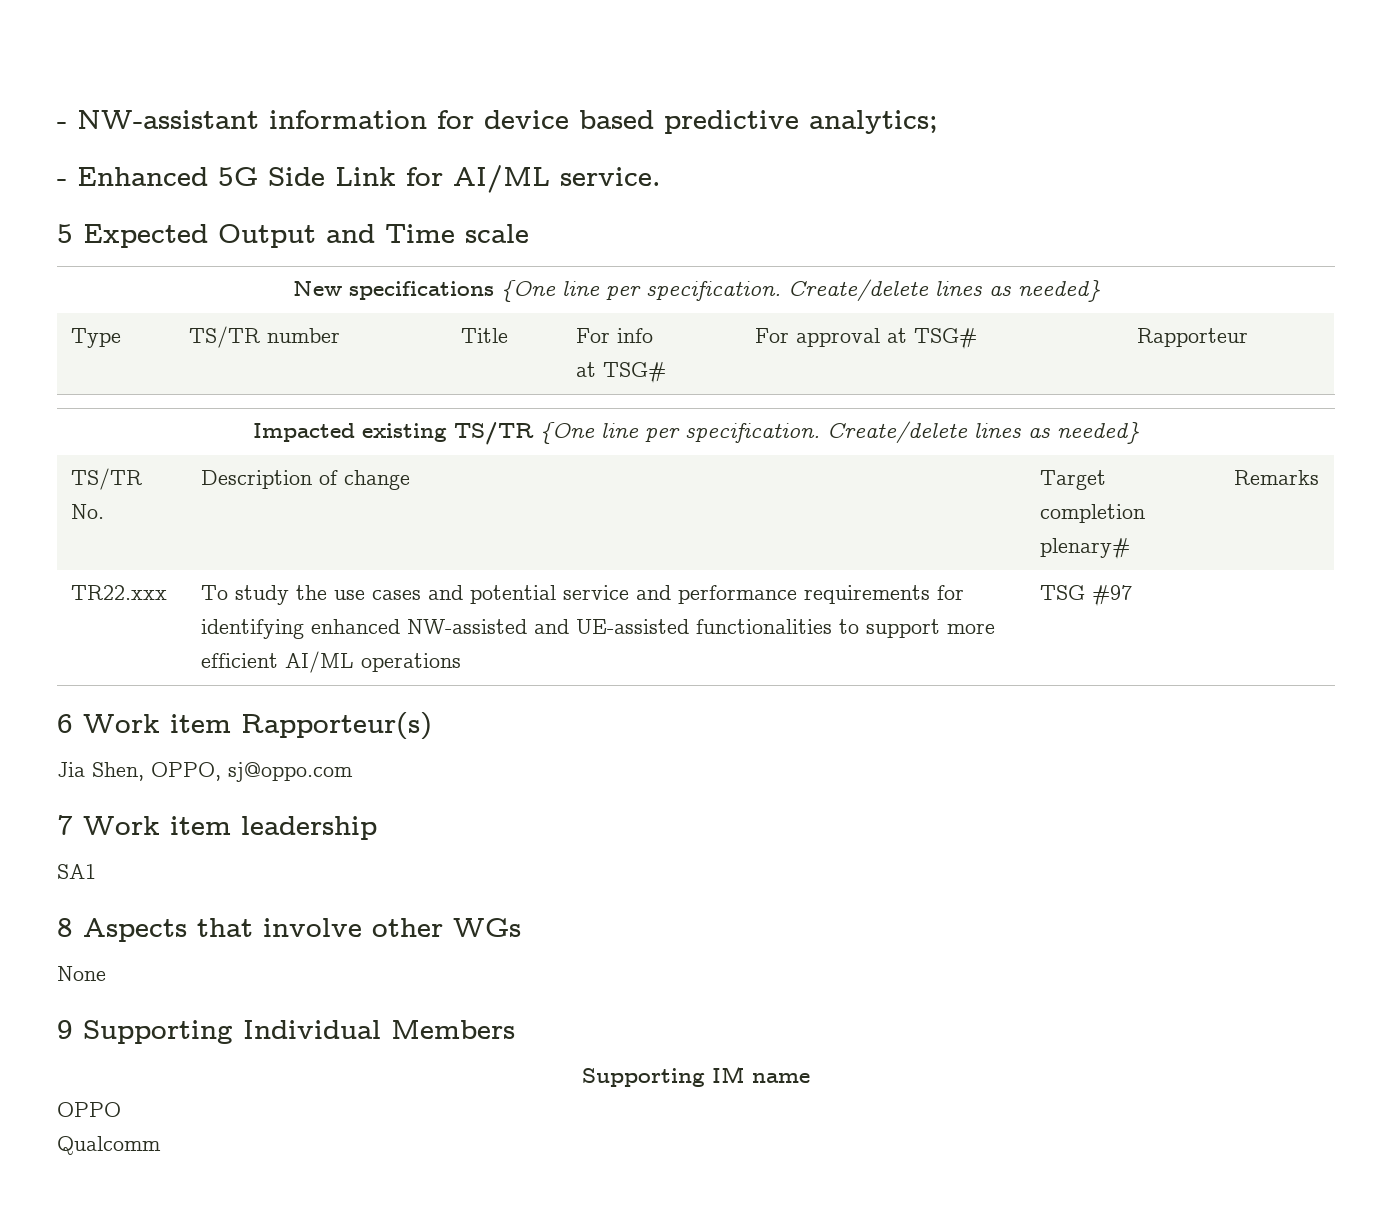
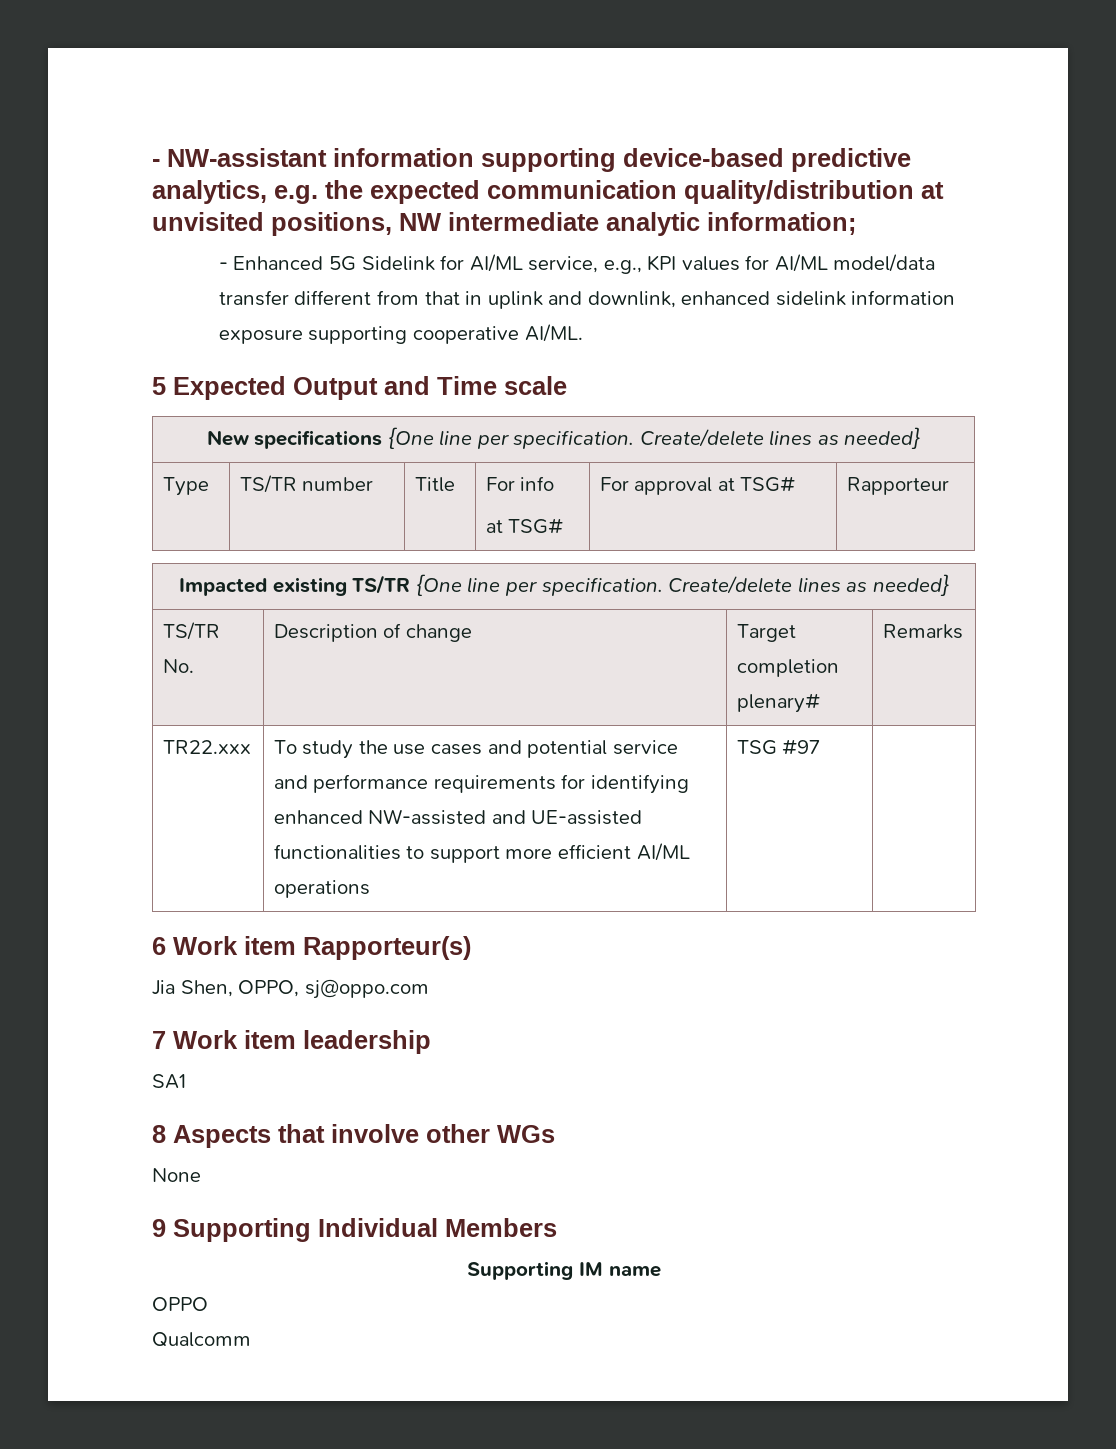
- - NW-assistant information for device based predictive analytics;
- - Enhanced 5G Side Link for AI/ML service.
+ - NW-assistant information supporting device-based predictive analytics, e.g. the expected communication quality/distribution at unvisited positions, NW intermediate analytic information;
+ - Enhanced 5G Sidelink for AI/ML service, e.g., KPI values for AI/ML model/data transfer different from that in uplink and downlink, enhanced sidelink information exposure supporting cooperative AI/ML.

